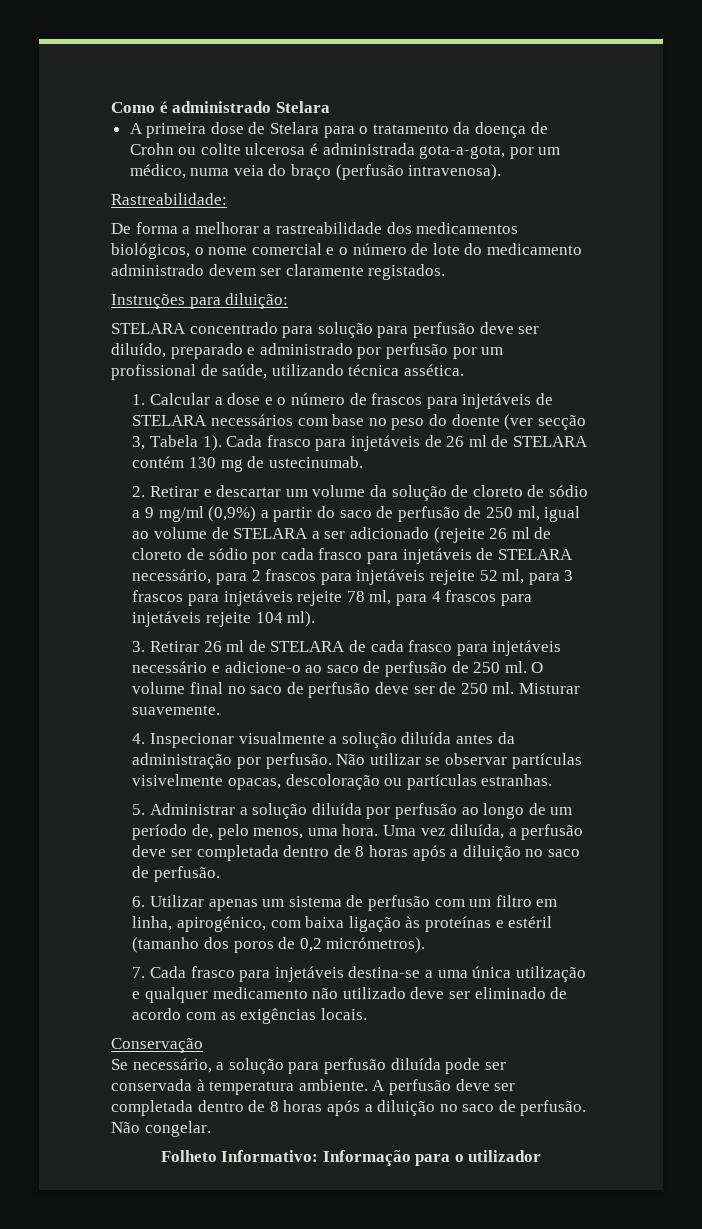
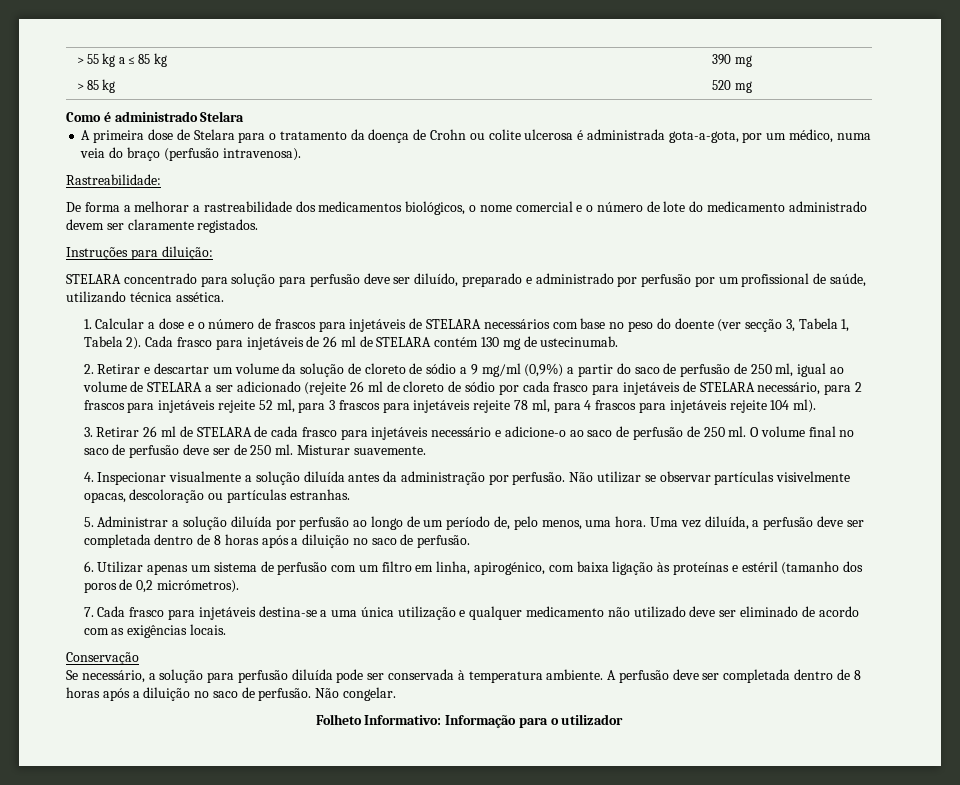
+ > 55 kg a ≤ 85 kg | 390 mg
+ > 85 kg | 520 mg
- 1. Calcular a dose e o número de frascos para injetáveis de STELARA necessários com base no peso do doente (ver secção 3, Tabela 1).
+ 1. Calcular a dose e o número de frascos para injetáveis de STELARA necessários com base no peso do doente (ver secção 3, Tabela 1, Tabela 2).

